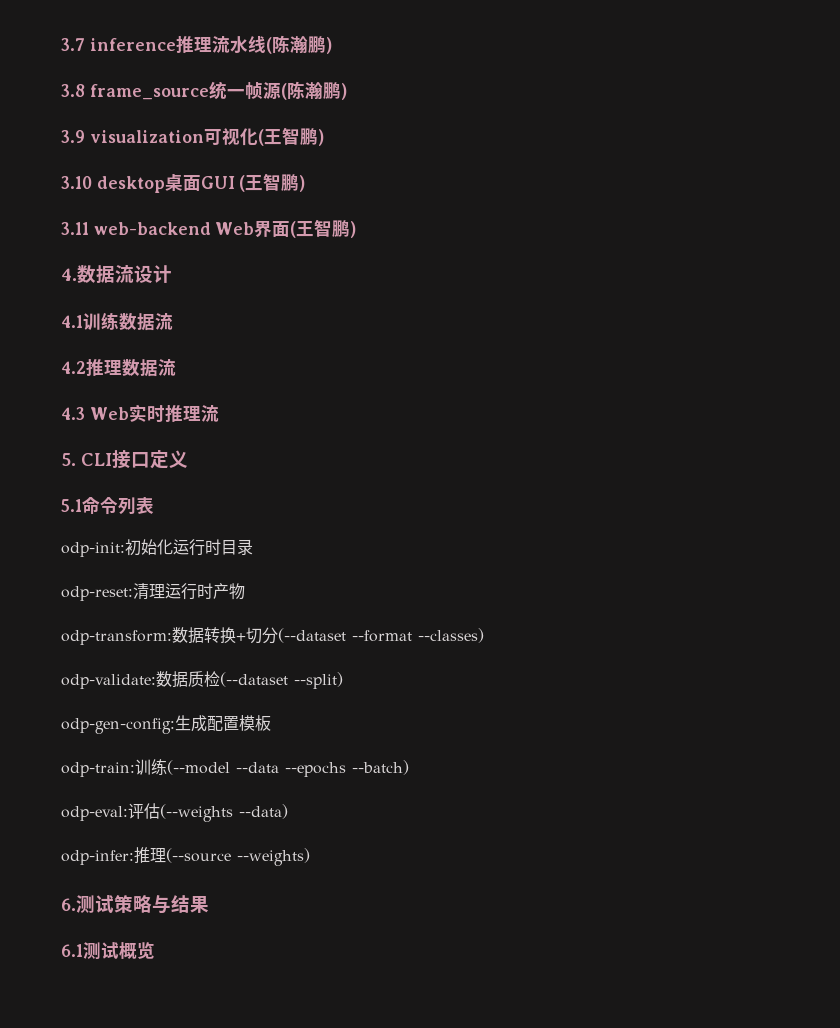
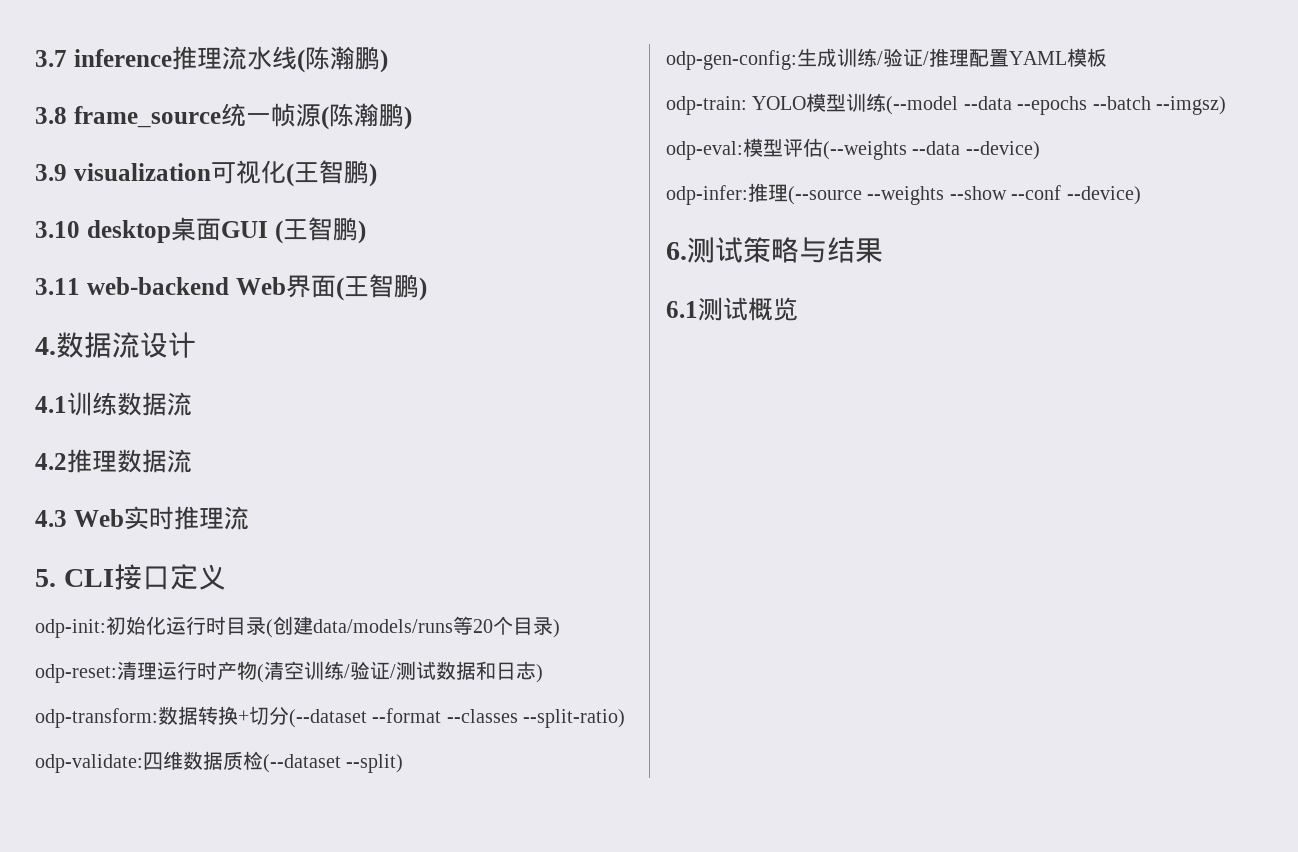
- 5.1命令列表
- odp-init:初始化运行时目录
+ odp-init:初始化运行时目录(创建data/models/runs等20个目录)
- odp-reset:清理运行时产物
+ odp-reset:清理运行时产物(清空训练/验证/测试数据和日志)
- odp-transform:数据转换+切分(--dataset --format --classes)
+ odp-transform:数据转换+切分(--dataset --format --classes --split-ratio)
- odp-validate:数据质检(--dataset --split)
+ odp-validate:四维数据质检(--dataset --split)
- odp-gen-config:生成配置模板
+ odp-gen-config:生成训练/验证/推理配置YAML模板
- odp-train:训练(--model --data --epochs --batch)
+ odp-train: YOLO模型训练(--model --data --epochs --batch --imgsz)
- odp-eval:评估(--weights --data)
+ odp-eval:模型评估(--weights --data --device)
- odp-infer:推理(--source --weights)
+ odp-infer:推理(--source --weights --show --conf --device)

